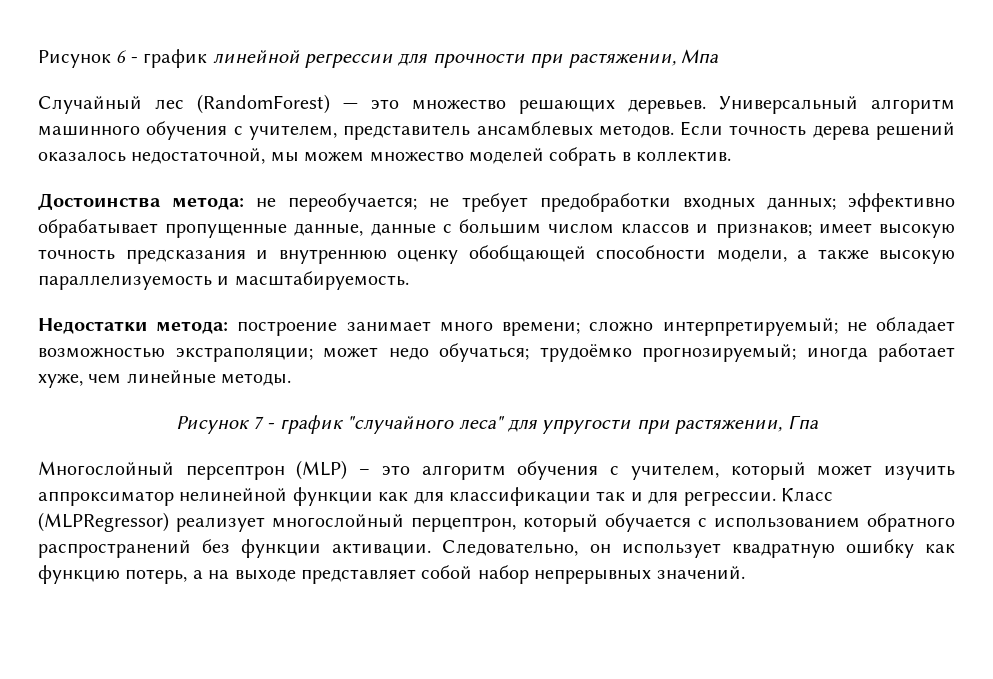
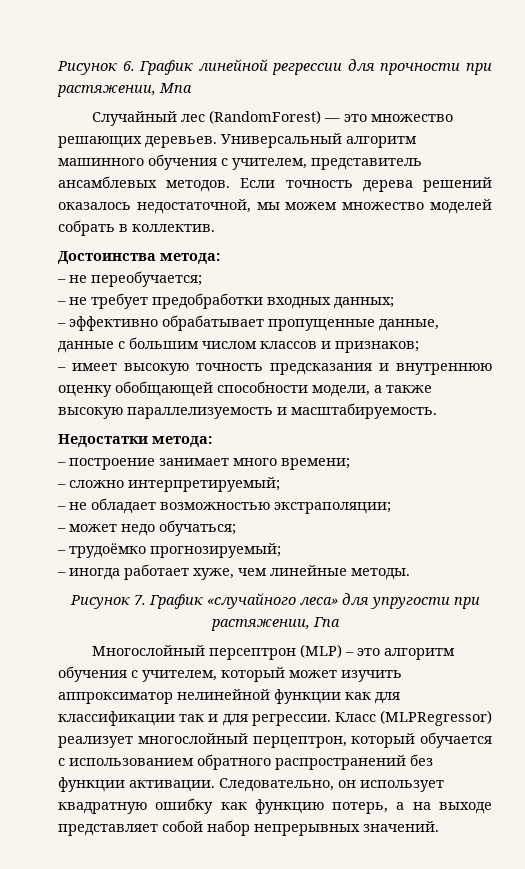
- Рисунок 6 - график линейной регрессии для прочности при растяжении, Мпа
+ Рисунок 6. График линейной регрессии для прочности при растяжении, Мпа
- Достоинства метода: не переобучается; не требует предобработки входных данных; эффективно обрабатывает пропущенные данные, данные с большим числом классов и признаков; имеет высокую точность предсказания и внутреннюю оценку обобщающей способности модели, а также высокую параллелизуемость и масштабируемость.
+ Достоинства метода:
+ – не переобучается;
+ – не требует предобработки входных данных;
+ – эффективно обрабатывает пропущенные данные, данные с большим числом классов и признаков;
+ – имеет высокую точность предсказания и внутреннюю оценку обобщающей способности модели, а также высокую параллелизуемость и масштабируемость.
- Недостатки метода: построение занимает много времени; сложно интерпретируемый; не обладает возможностью экстраполяции; может недо обучаться; трудоёмко прогнозируемый; иногда работает хуже, чем линейные методы.
+ Недостатки метода:
+ – построение занимает много времени;
+ – сложно интерпретируемый;
+ – не обладает возможностью экстраполяции;
+ – может недо обучаться;
+ – трудоёмко прогнозируемый;
+ – иногда работает хуже, чем линейные методы.
- Рисунок 7 - график "случайного леса" для упругости при растяжении, Гпа
+ Рисунок 7. График «случайного леса» для упругости при растяжении, Гпа

